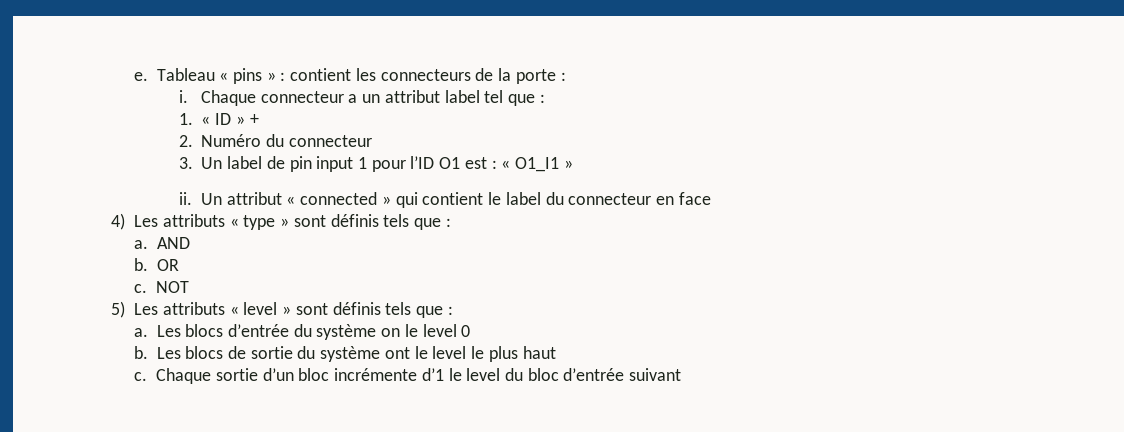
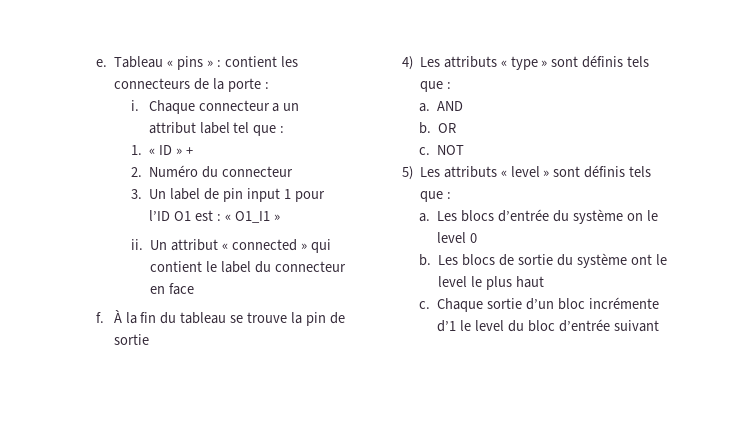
+ f. À la fin du tableau se trouve la pin de sortie

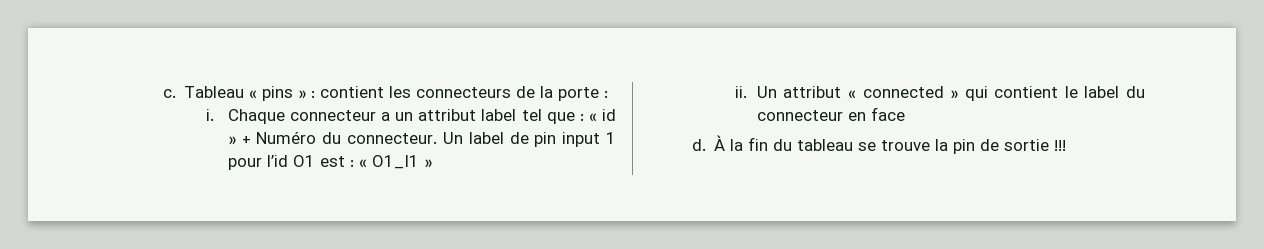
- e.
+ c.
- Chaque connecteur a un attribut label tel que :
- 1. « ID » +
- 2. Numéro du connecteur
- 3. Un label de pin input 1 pour l’ID O1 est : « O1_I1 »
+ Chaque connecteur a un attribut label tel que : « id » + Numéro du connecteur. Un label de pin input 1 pour l’id O1 est : « O1_I1 »
- f.
+ d.
- À la fin du tableau se trouve la pin de sortie
- 4) Les attributs « type » sont définis tels que :
- a. AND
- b. OR
- c. NOT
- 5) Les attributs « level » sont définis tels que :
- a. Les blocs d’entrée du système on le level 0
- b. Les blocs de sortie du système ont le level le plus haut
- c. Chaque sortie d’un bloc incrémente d’1 le level du bloc d’entrée suivant
+ À la fin du tableau se trouve la pin de sortie !!!

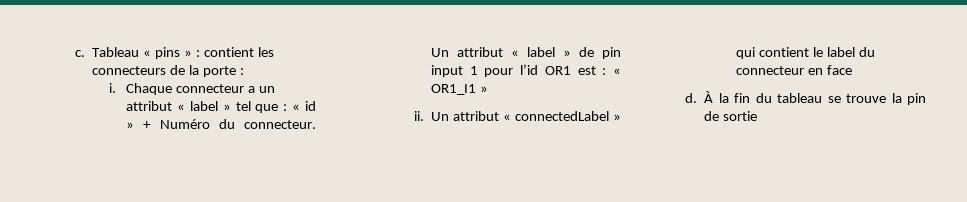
- Chaque connecteur a un attribut label tel que : « id » + Numéro du connecteur.
+ Chaque connecteur a un attribut « label » tel que : « id » + Numéro du connecteur.
- Un label de pin input 1 pour l’id O1 est : « O1_I1 »
+ Un attribut « label » de pin input 1 pour l’id OR1 est : « OR1_I1 »
- Un attribut « connected » qui contient le label du connecteur en face
+ Un attribut « connectedLabel » qui contient le label du connecteur en face
- À la fin du tableau se trouve la pin de sortie !!!
+ À la fin du tableau se trouve la pin de sortie

